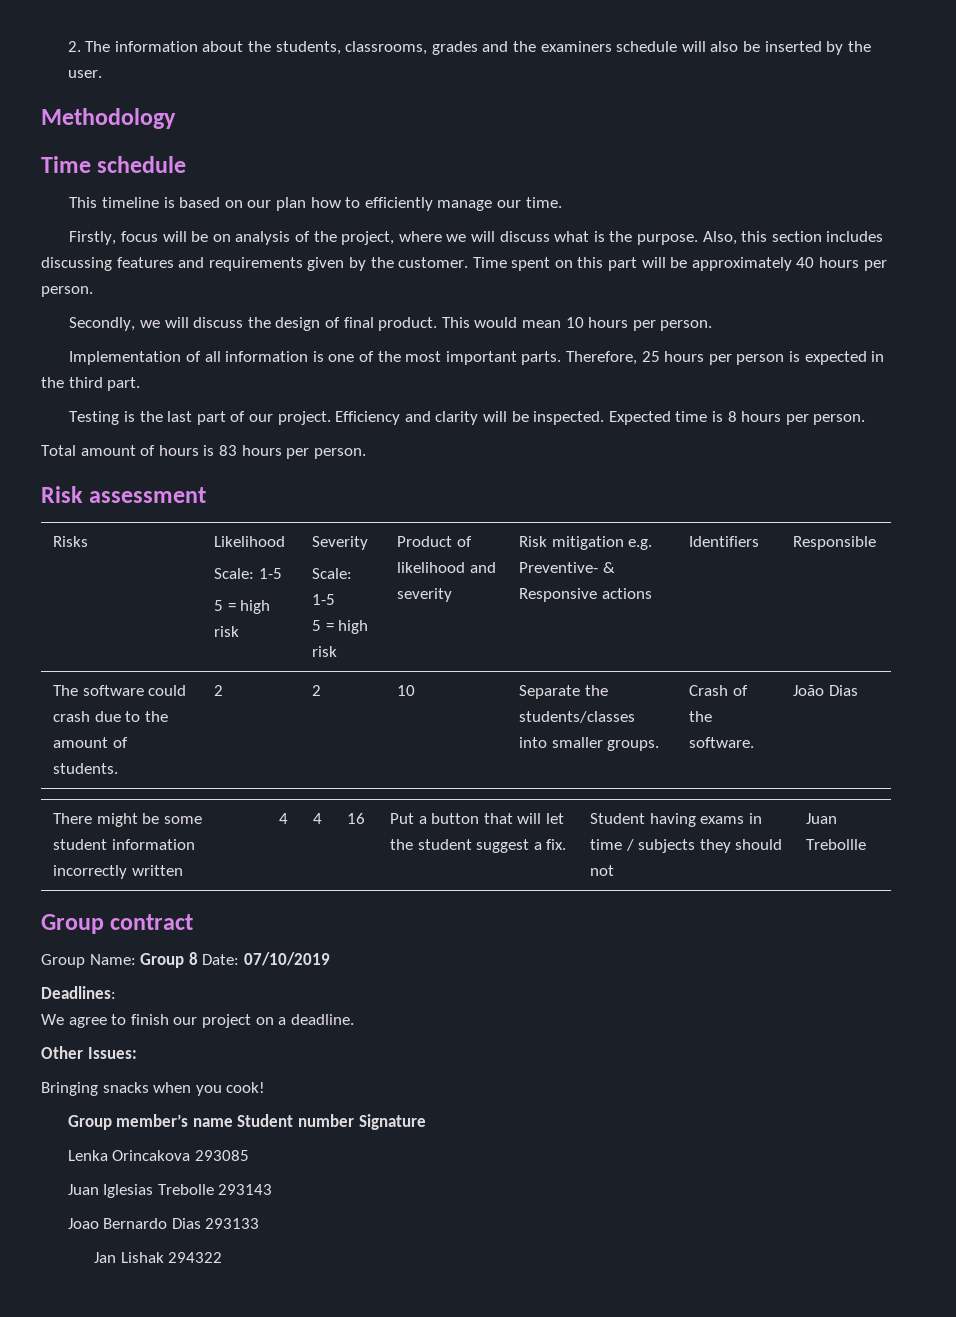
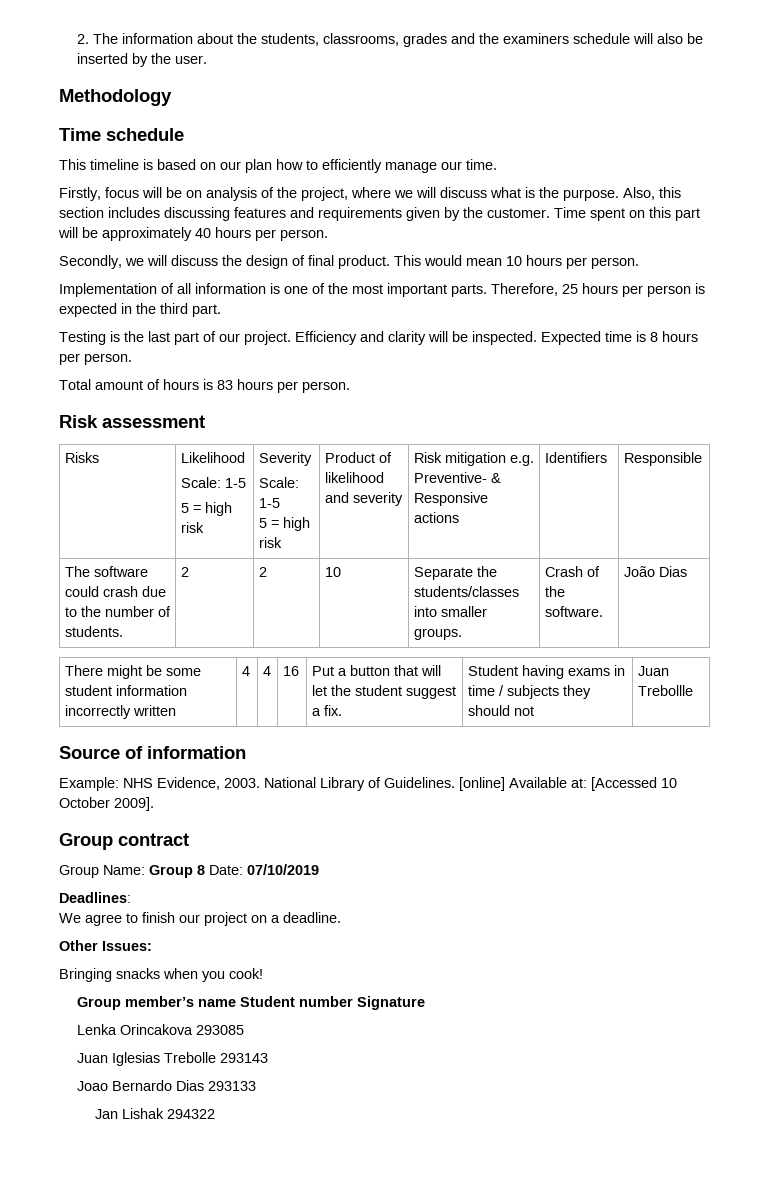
- The software could crash due to the amount of students. | 2 | 2 | 10 | Separate the students/classes into smaller groups. | Crash of the software. | João Dias
+ The software could crash due to the number of students. | 2 | 2 | 10 | Separate the students/classes into smaller groups. | Crash of the software. | João Dias
+ Source of information
+ Example: NHS Evidence, 2003. National Library of Guidelines. [online] Available at: [Accessed 10 October 2009].

